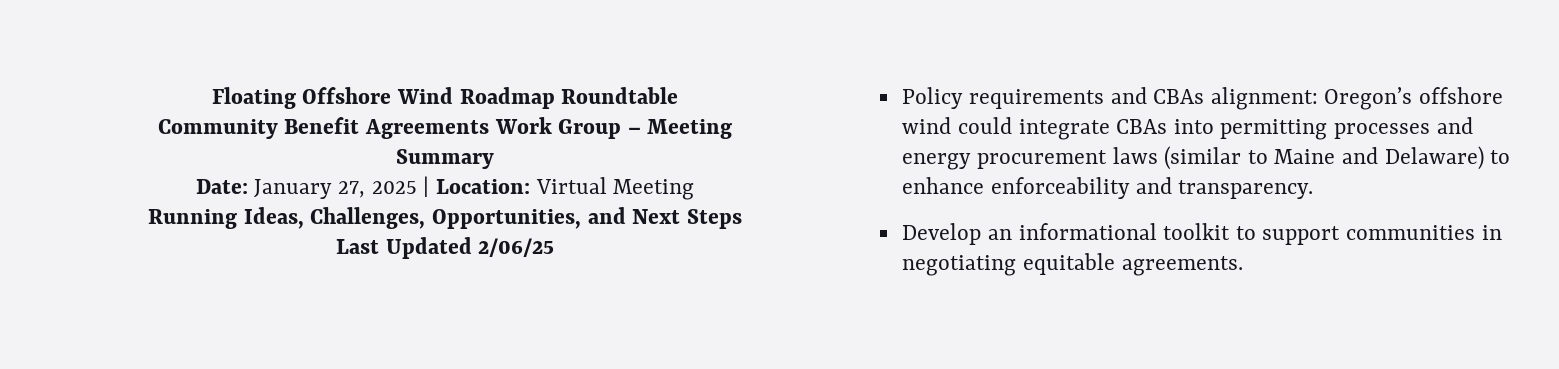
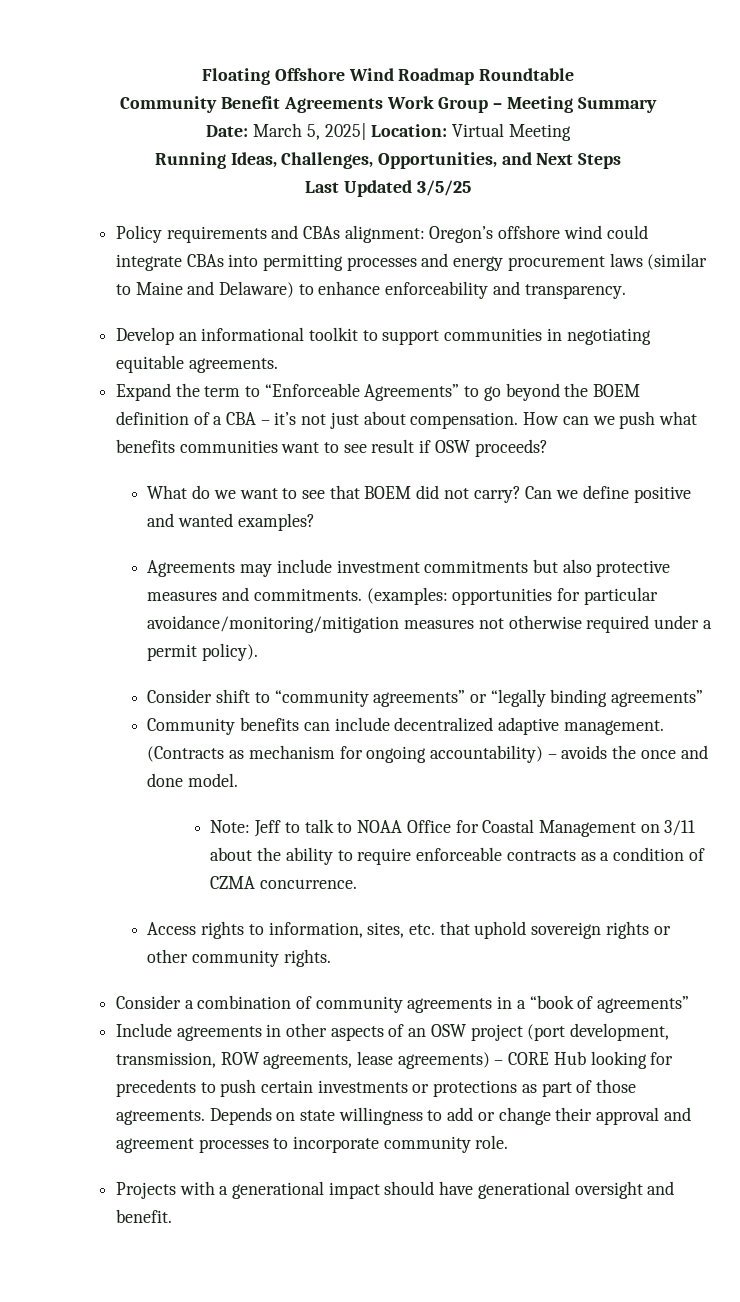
- Date: January 27, 2025 | Location: Virtual Meeting
+ Date: March 5, 2025| Location: Virtual Meeting
- Last Updated 2/06/25
+ Last Updated 3/5/25
+ Expand the term to “Enforceable Agreements” to go beyond the BOEM definition of a CBA – it’s not just about compensation. How can we push what benefits communities want to see result if OSW proceeds?
+ What do we want to see that BOEM did not carry? Can we define positive and wanted examples?
+ Agreements may include investment commitments but also protective measures and commitments. (examples: opportunities for particular avoidance/monitoring/mitigation measures not otherwise required under a permit policy).
+ Consider shift to “community agreements” or “legally binding agreements”
+ Community benefits can include decentralized adaptive management. (Contracts as mechanism for ongoing accountability) – avoids the once and done model.
+ Note: Jeff to talk to NOAA Office for Coastal Management on 3/11 about the ability to require enforceable contracts as a condition of CZMA concurrence.
+ Access rights to information, sites, etc. that uphold sovereign rights or other community rights.
+ Consider a combination of community agreements in a “book of agreements”
+ Include agreements in other aspects of an OSW project (port development, transmission, ROW agreements, lease agreements) – CORE Hub looking for precedents to push certain investments or protections as part of those agreements. Depends on state willingness to add or change their approval and agreement processes to incorporate community role.
+ Projects with a generational impact should have generational oversight and benefit.

